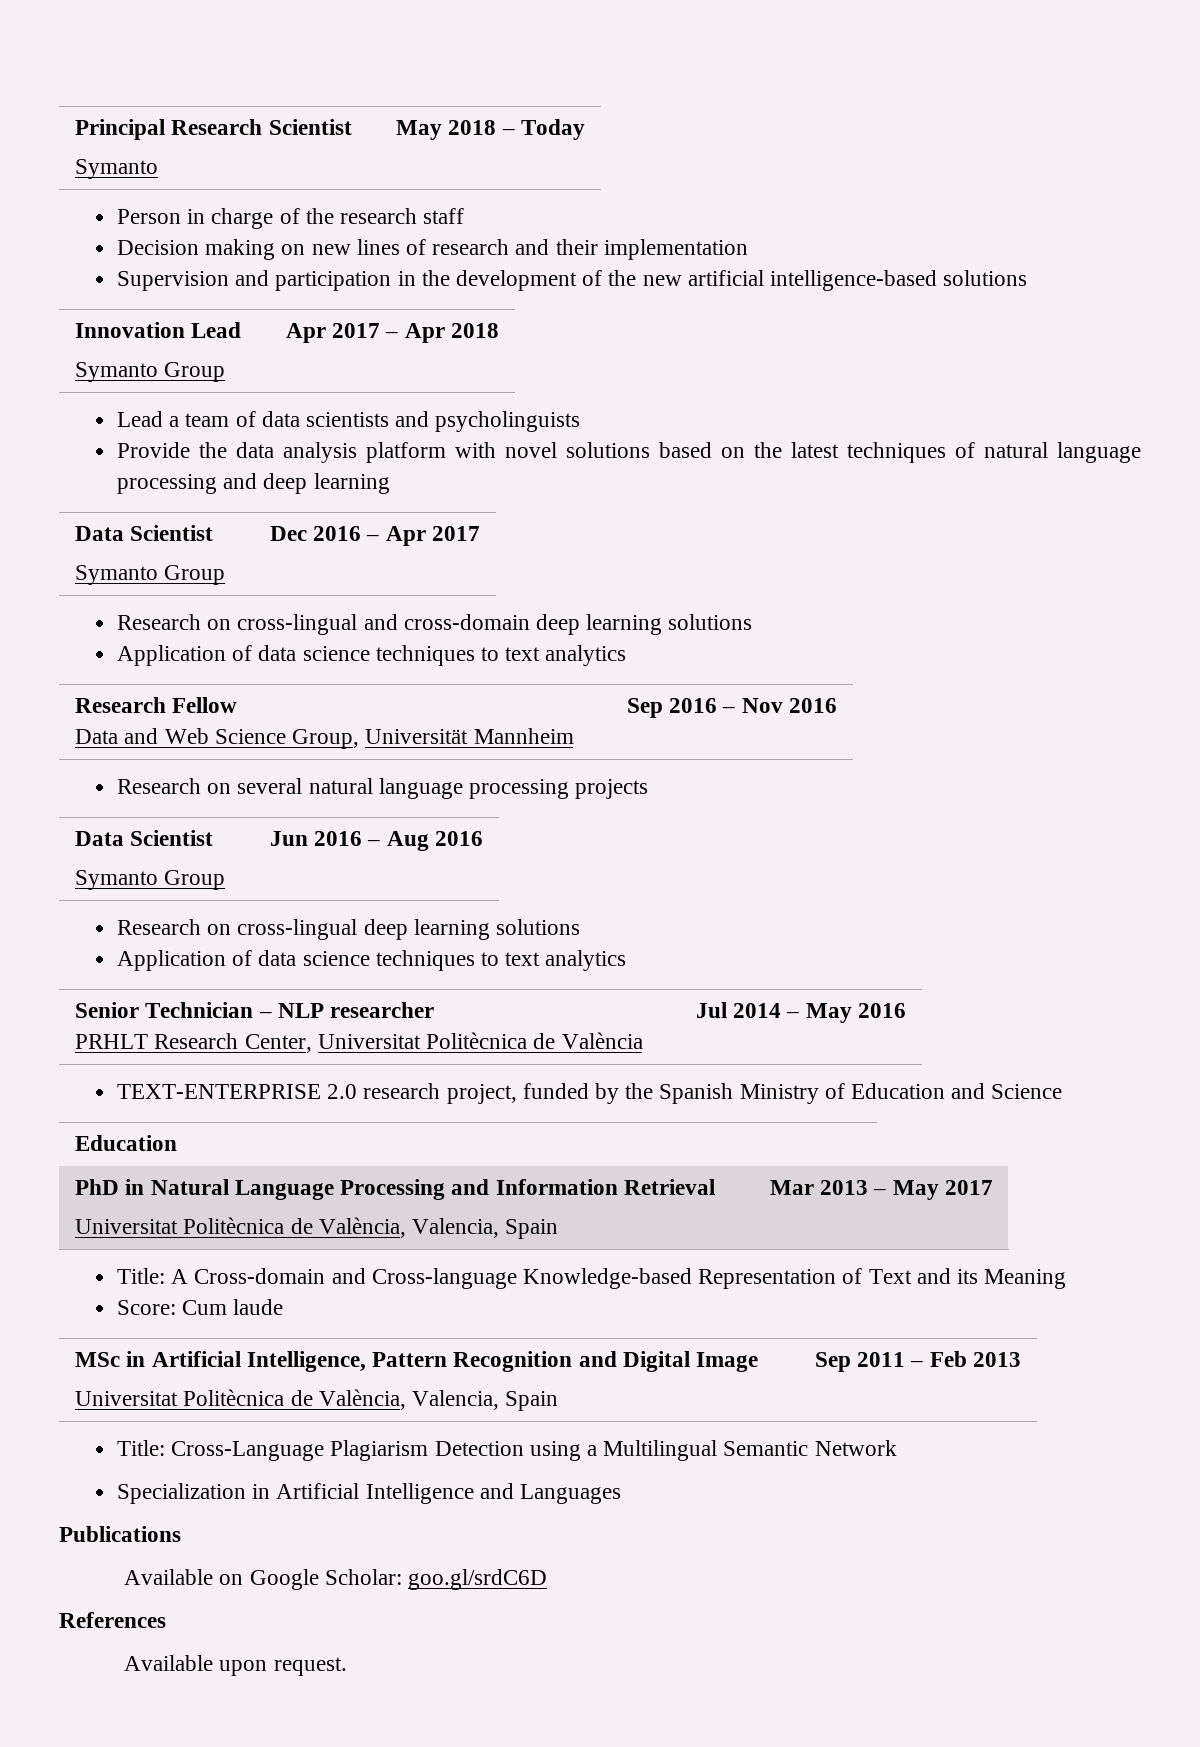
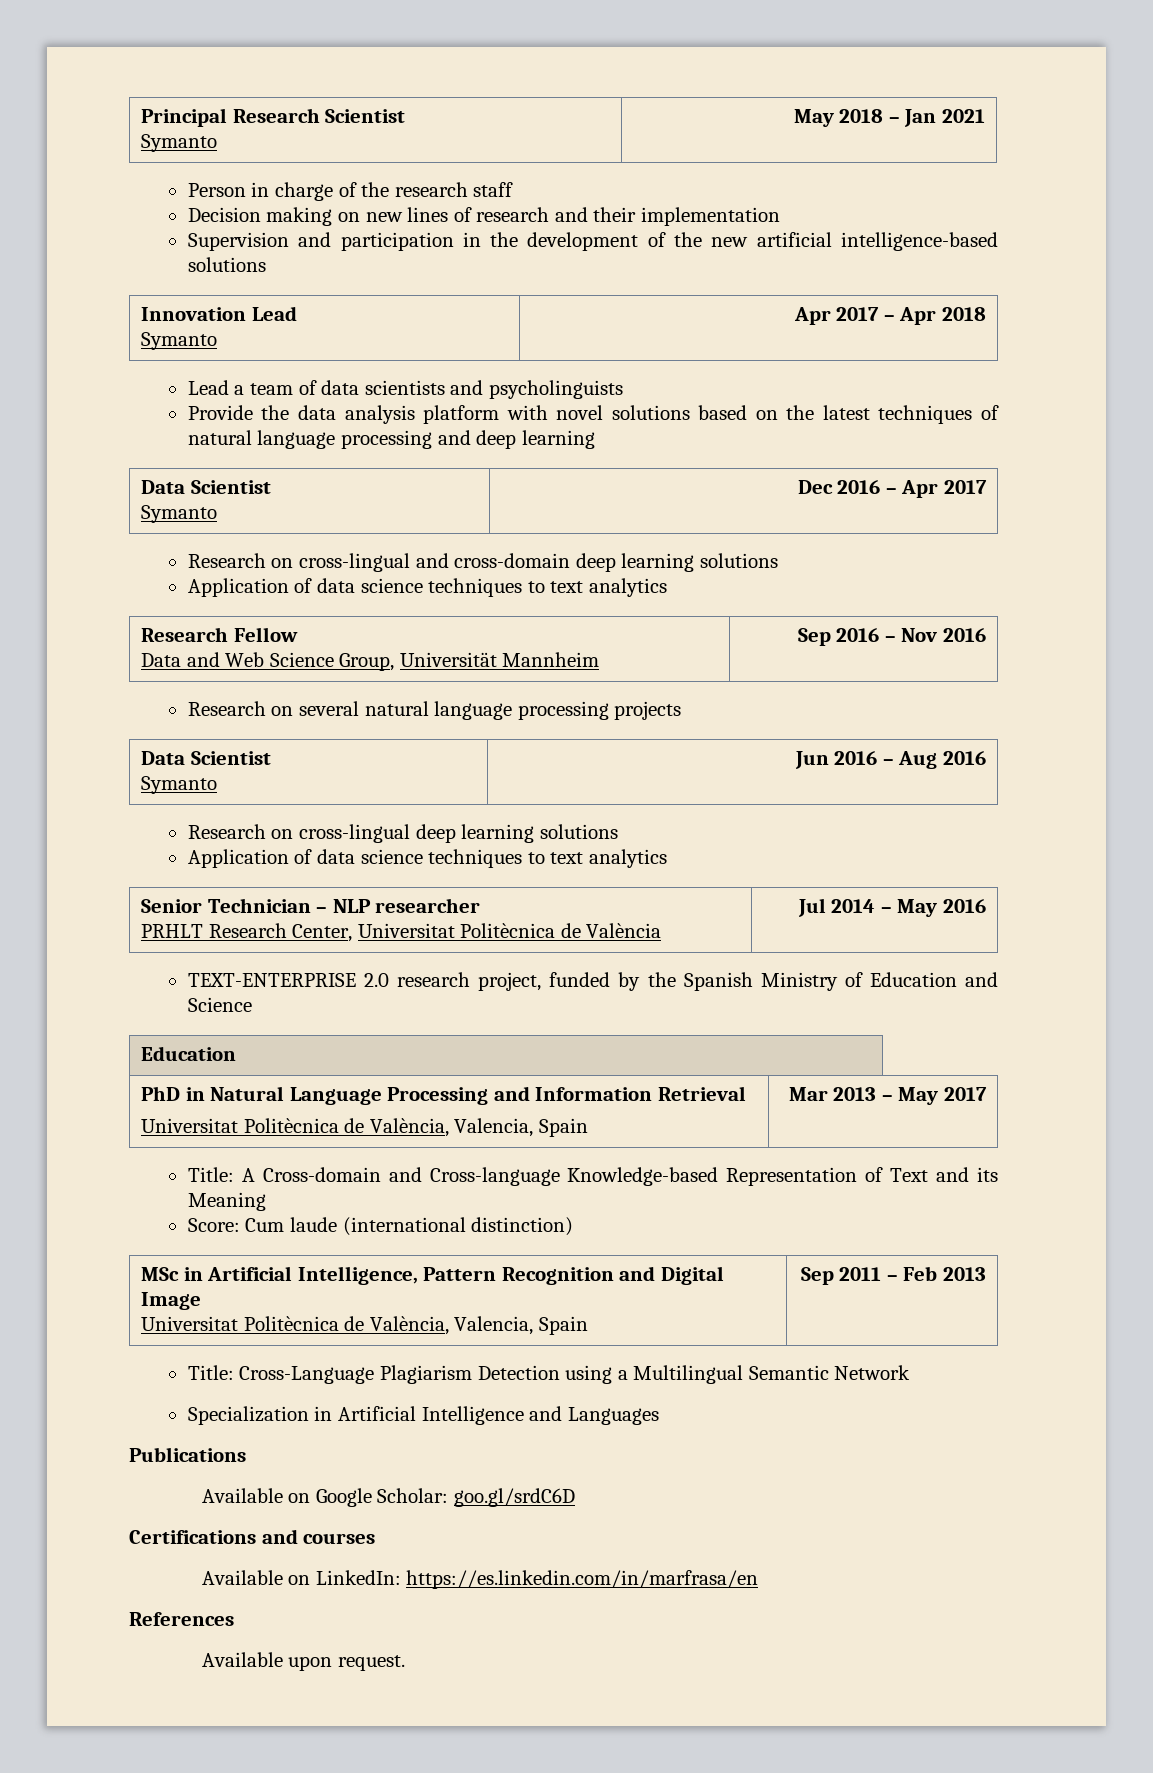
  Principal Research Scientist
- Symanto | May 2018 – Today
+ Symanto | May 2018 – Jan 2021
  Innovation Lead
- Symanto Group | Apr 2017 – Apr 2018
+ Symanto | Apr 2017 – Apr 2018
  Provide the data analysis platform with novel solutions based on the latest techniques of natural language processing and deep learning
  Data Scientist
- Symanto Group | Dec 2016 – Apr 2017
+ Symanto | Dec 2016 – Apr 2017
  Research on several natural language processing projects
  Data Scientist
- Symanto Group | Jun 2016 – Aug 2016
+ Symanto | Jun 2016 – Aug 2016
- Score: Cum laude
+ Score: Cum laude (international distinction)
+ Certifications and courses
+ Available on LinkedIn: https://es.linkedin.com/in/marfrasa/en

